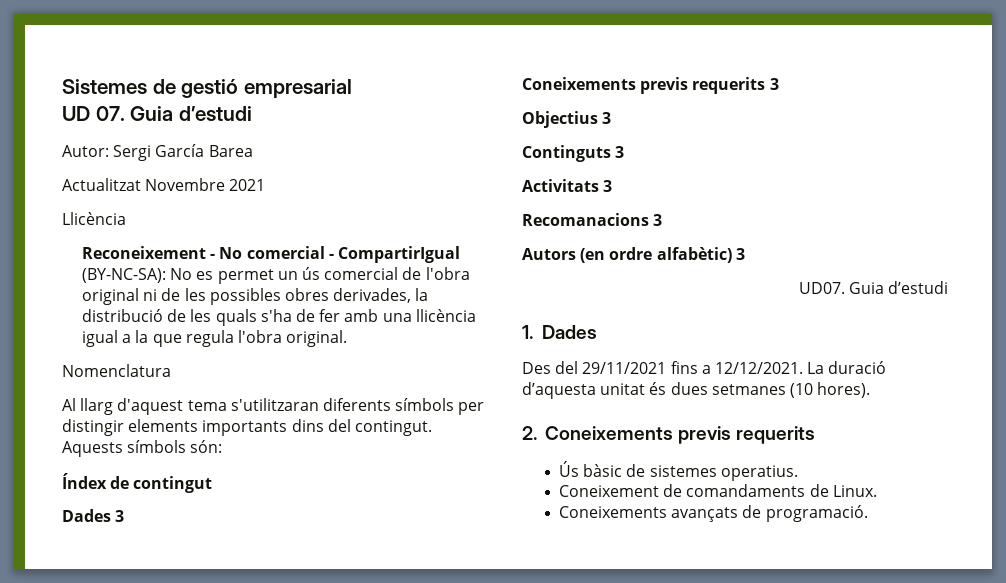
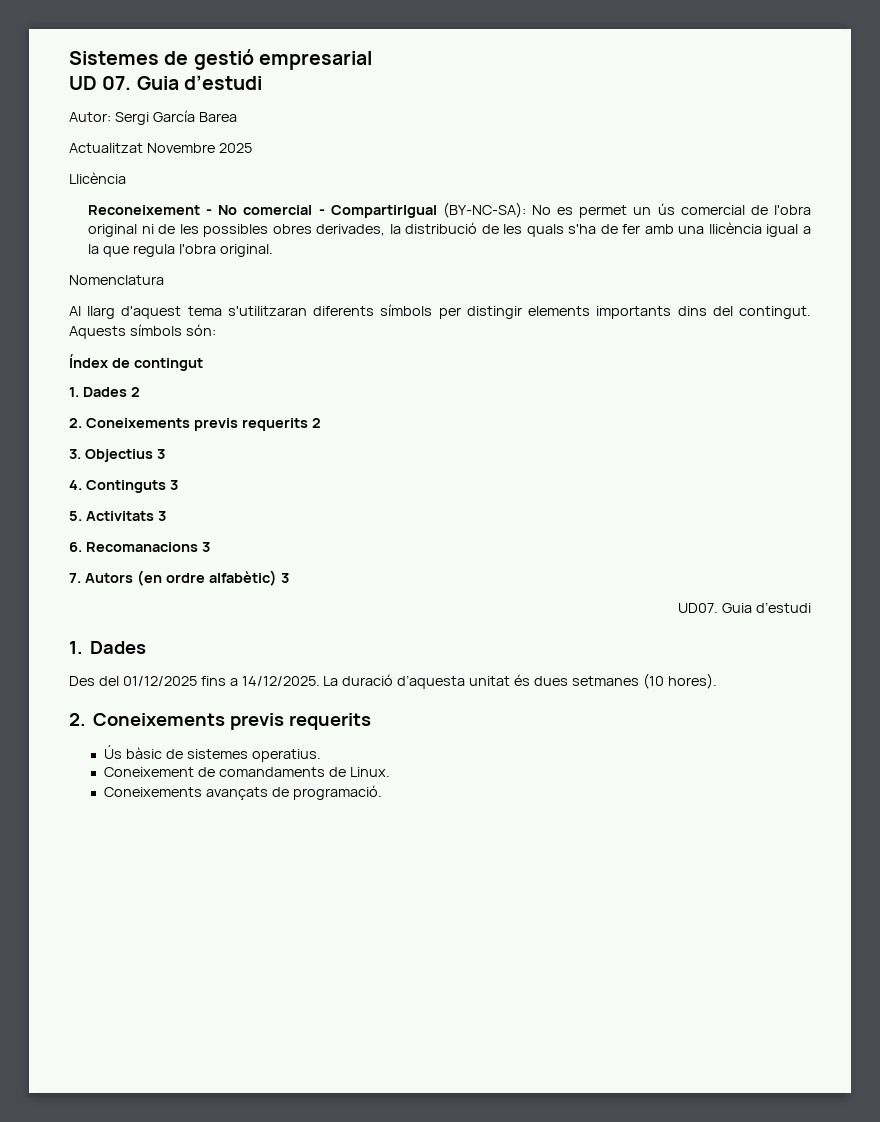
- Actualitzat Novembre 2021
+ Actualitzat Novembre 2025
- Dades 3
- Coneixements previs requerits 3
- Objectius 3
+ 1. Dades 2
+ 2. Coneixements previs requerits 2
+ 3. Objectius 3
- Continguts 3
+ 4. Continguts 3
- Activitats 3
+ 5. Activitats 3
- Recomanacions 3
+ 6. Recomanacions 3
- Autors (en ordre alfabètic) 3
+ 7. Autors (en ordre alfabètic) 3
- Des del 29/11/2021 fins a 12/12/2021.
+ Des del 01/12/2025 fins a 14/12/2025.

